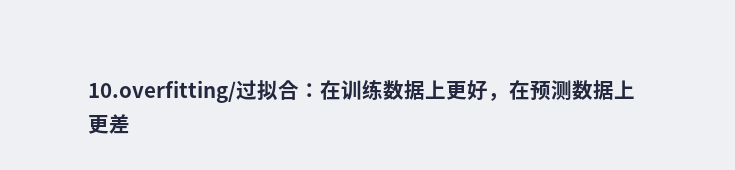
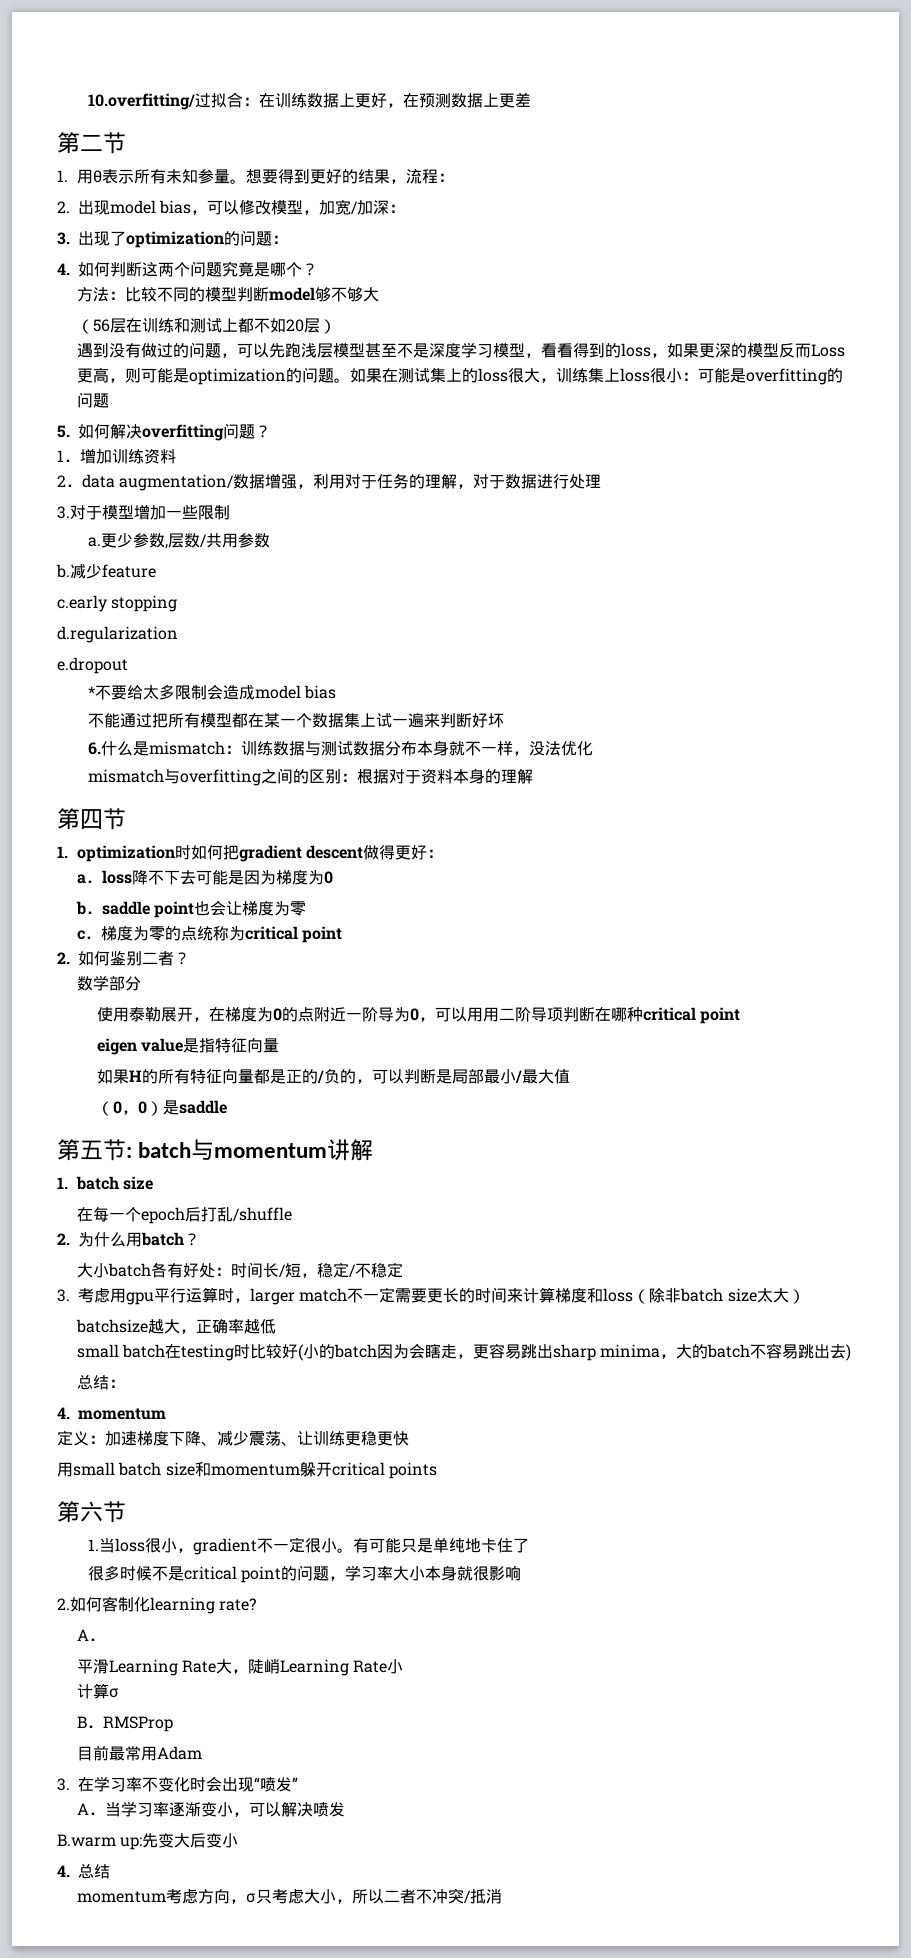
+ 第二节
+ 1.用θ表示所有未知参量。想要得到更好的结果，流程：
+ 2.出现model bias，可以修改模型，加宽/加深：
+ 3.出现了optimization的问题：
+ 4.如何判断这两个问题究竟是哪个？
+ 方法：比较不同的模型判断model够不够大
+ （56层在训练和测试上都不如20层）
+ 遇到没有做过的问题，可以先跑浅层模型甚至不是深度学习模型，看看得到的loss，如果更深的模型反而Loss更高，则可能是optimization的问题。如果在测试集上的loss很大，训练集上loss很小：可能是overfitting的问题
+ 5.如何解决overfitting问题？
+ 1．增加训练资料
+ 2．data augmentation/数据增强，利用对于任务的理解，对于数据进行处理
+ 3.对于模型增加一些限制
+ a.更少参数,层数/共用参数
+ b.减少feature
+ c.early stopping
+ d.regularization
+ e.dropout
+ *不要给太多限制会造成model bias
+ 不能通过把所有模型都在某一个数据集上试一遍来判断好坏
+ 6.什么是mismatch：训练数据与测试数据分布本身就不一样，没法优化
+ mismatch与overfitting之间的区别：根据对于资料本身的理解
+ 第四节
+ 1. optimization时如何把gradient descent做得更好：
+ a．loss降不下去可能是因为梯度为0
+ b．saddle point也会让梯度为零
+ c．梯度为零的点统称为critical point
+ 2.如何鉴别二者？
+ 数学部分
+ 使用泰勒展开，在梯度为0的点附近一阶导为0，可以用用二阶导项判断在哪种critical point
+ eigen value是指特征向量
+ 如果H的所有特征向量都是正的/负的，可以判断是局部最小/最大值
+ （0，0）是saddle
+ 第五节: batch与momentum讲解
+ 1. batch size
+ 在每一个epoch后打乱/shuffle
+ 2.为什么用batch？
+ 大小batch各有好处：时间长/短，稳定/不稳定
+ 3.考虑用gpu平行运算时，larger match不一定需要更长的时间来计算梯度和loss（除非batch size太大）
+ batchsize越大，正确率越低
+ small batch在testing时比较好(小的batch因为会瞎走，更容易跳出sharp minima，大的batch不容易跳出去)
+ 总结：
+ 4. momentum
+ 定义：加速梯度下降、减少震荡、让训练更稳更快
+ 用small batch size和momentum躲开critical points
+ 第六节
+ 1.当loss很小，gradient不一定很小。有可能只是单纯地卡住了
+ 很多时候不是critical point的问题，学习率大小本身就很影响
+ 2.如何客制化learning rate?
+ A．
+ 平滑Learning Rate大，陡峭Learning Rate小
+ 计算σ
+ B．RMSProp
+ 目前最常用Adam
+ 3.在学习率不变化时会出现“喷发”
+ A．当学习率逐渐变小，可以解决喷发
+ B.warm up:先变大后变小
+ 4.总结
+ momentum考虑方向，σ只考虑大小，所以二者不冲突/抵消

